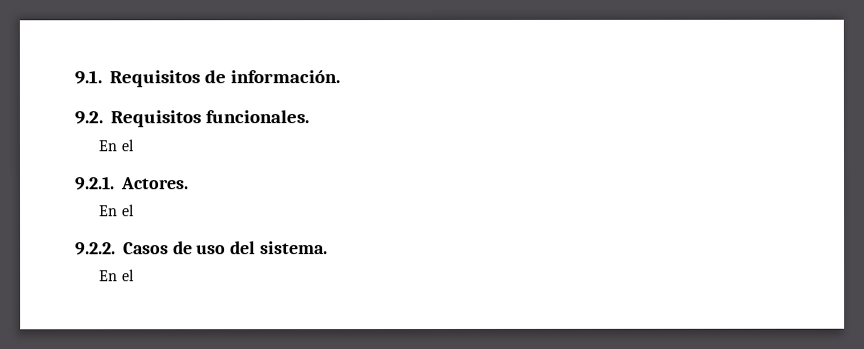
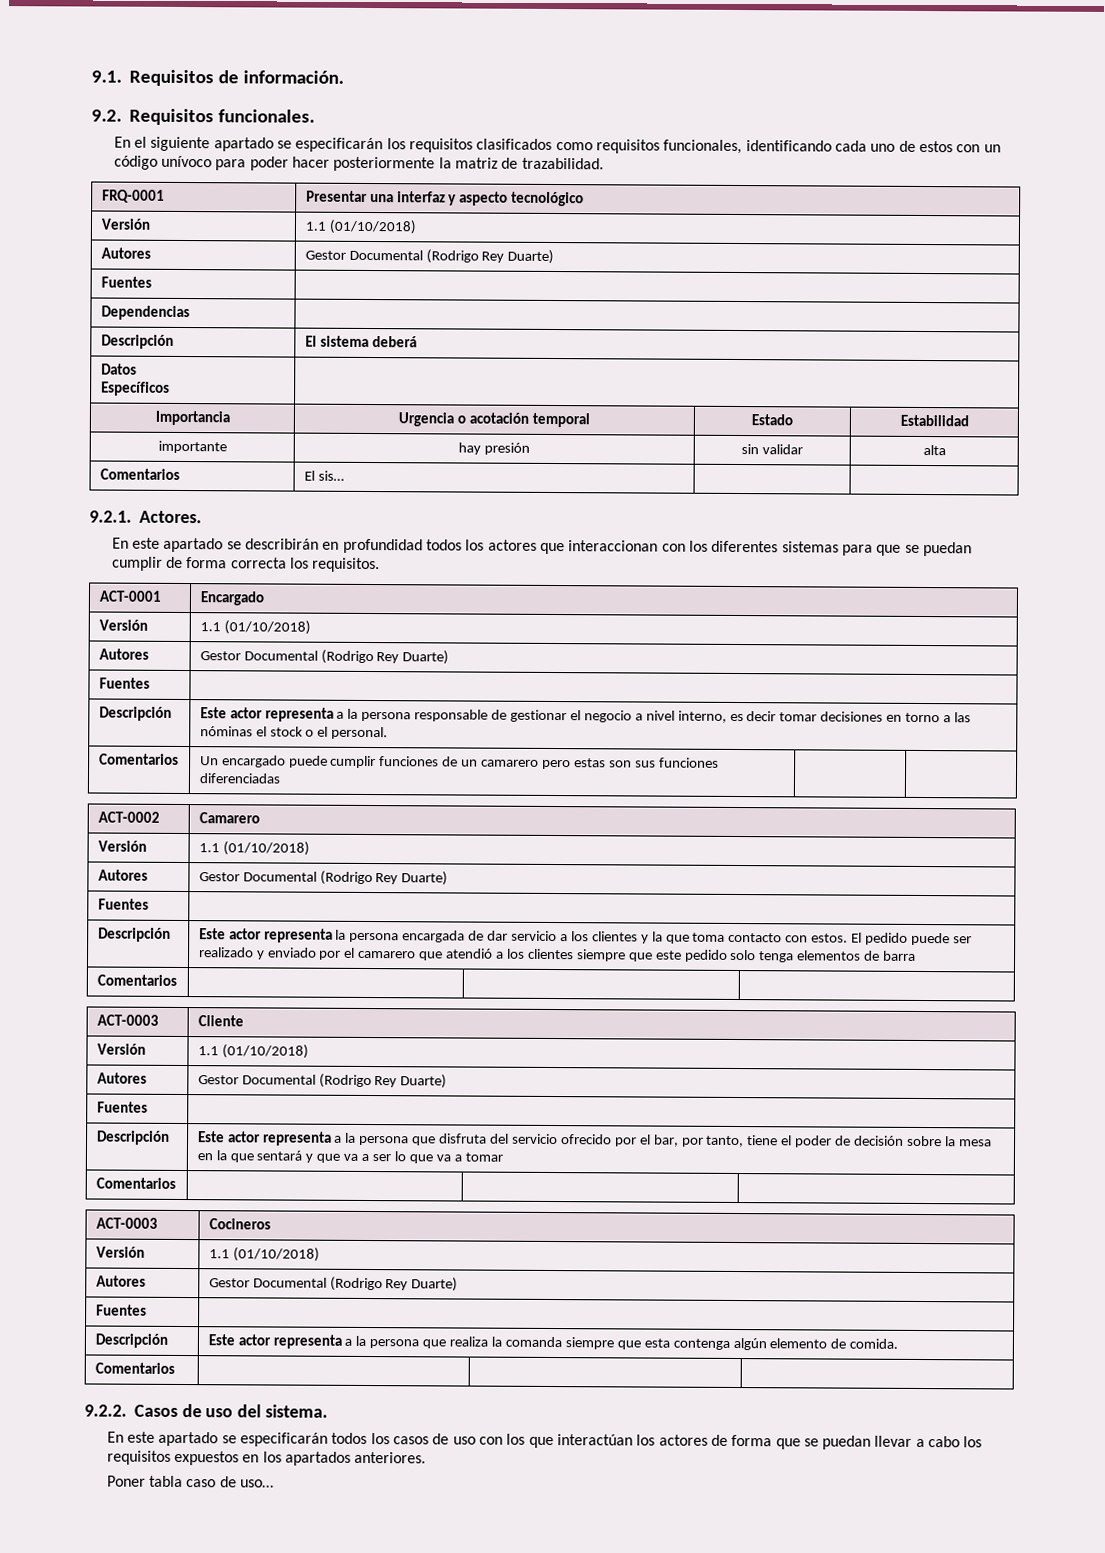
  9.2. Requisitos funcionales.
- En el
+ En el siguiente apartado se especificarán los requisitos clasificados como requisitos funcionales, identificando cada uno de estos con un código unívoco para poder hacer posteriormente la matriz de trazabilidad.
+ FRQ-0001 | Presentar una interfaz y aspecto tecnológico
+ Versión | 1.1 (01/10/2018)
+ Autores | Gestor Documental (Rodrigo Rey Duarte)
+ Fuentes |
+ Dependencias |
+ Descripción | El sistema deberá
+ Datos
+ Específicos |
+ Importancia | Urgencia o acotación temporal | Estado | Estabilidad
+ importante | hay presión | sin validar | alta
+ Comentarios | El sis… | |
  9.2.1. Actores.
- En el
+ En este apartado se describirán en profundidad todos los actores que interaccionan con los diferentes sistemas para que se puedan cumplir de forma correcta los requisitos.
+ ACT-0001 | Encargado
+ Versión | 1.1 (01/10/2018)
+ Autores | Gestor Documental (Rodrigo Rey Duarte)
+ Fuentes |
+ Descripción | Este actor representa a la persona responsable de gestionar el negocio a nivel interno, es decir tomar decisiones en torno a las nóminas el stock o el personal.
+ Comentarios | Un encargado puede cumplir funciones de un camarero pero estas son sus funciones diferenciadas | |
+ ACT-0002 | Camarero
+ Versión | 1.1 (01/10/2018)
+ Autores | Gestor Documental (Rodrigo Rey Duarte)
+ Fuentes |
+ Descripción | Este actor representa la persona encargada de dar servicio a los clientes y la que toma contacto con estos. El pedido puede ser realizado y enviado por el camarero que atendió a los clientes siempre que este pedido solo tenga elementos de barra
+ Comentarios | | |
+ ACT-0003 | Cliente
+ Versión | 1.1 (01/10/2018)
+ Autores | Gestor Documental (Rodrigo Rey Duarte)
+ Fuentes |
+ Descripción | Este actor representa a la persona que disfruta del servicio ofrecido por el bar, por tanto, tiene el poder de decisión sobre la mesa en la que sentará y que va a ser lo que va a tomar
+ Comentarios | | |
+ ACT-0003 | Cocineros
+ Versión | 1.1 (01/10/2018)
+ Autores | Gestor Documental (Rodrigo Rey Duarte)
+ Fuentes |
+ Descripción | Este actor representa a la persona que realiza la comanda siempre que esta contenga algún elemento de comida.
+ Comentarios | | |
  9.2.2. Casos de uso del sistema.
- En el
+ En este apartado se especificarán todos los casos de uso con los que interactúan los actores de forma que se puedan llevar a cabo los requisitos expuestos en los apartados anteriores.
+ Poner tabla caso de uso…

